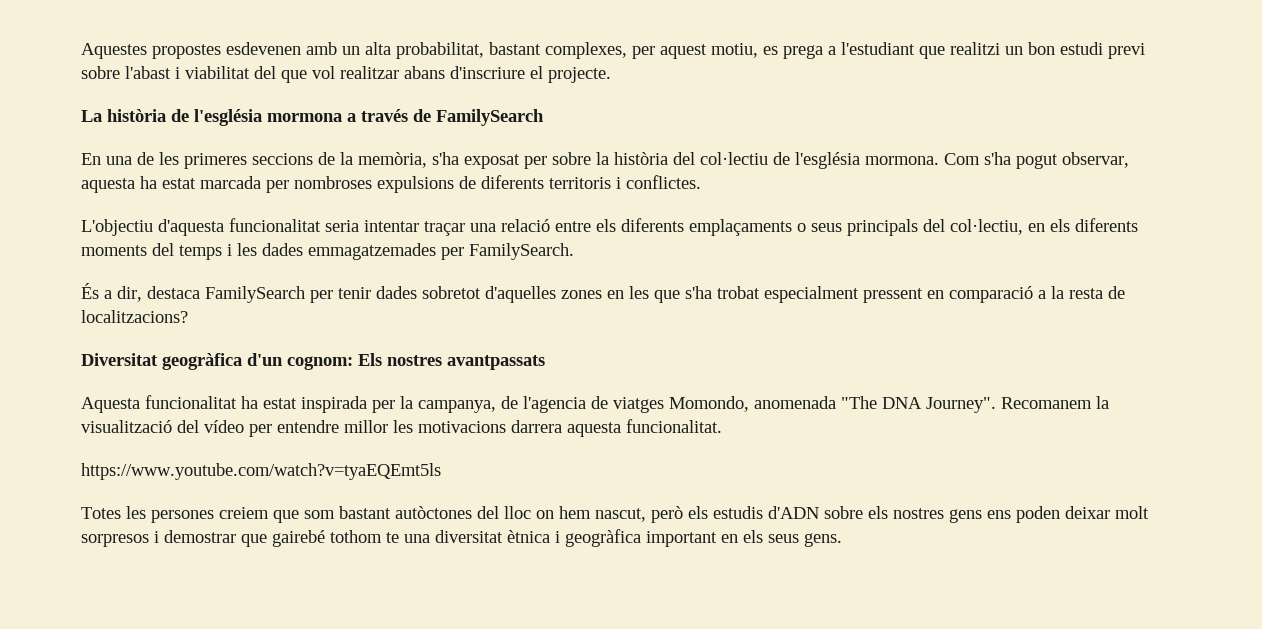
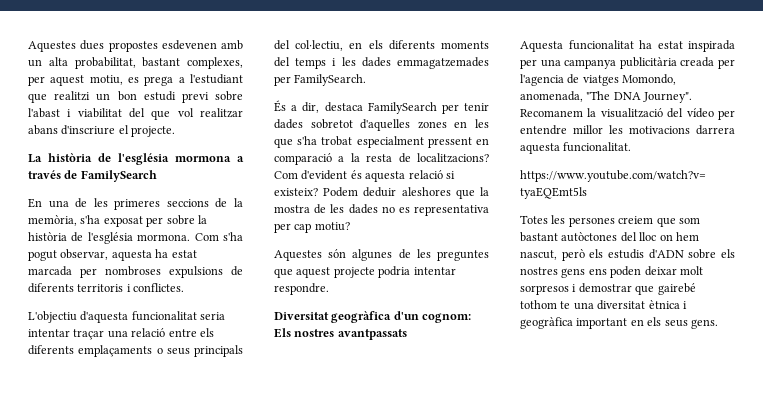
- Aquestes propostes esdevenen amb un alta probabilitat, bastant complexes, per aquest motiu, es prega a l'estudiant que realitzi un bon estudi previ sobre l'abast i viabilitat del que vol realitzar abans d'inscriure el projecte.
+ Aquestes dues propostes esdevenen amb un alta probabilitat, bastant complexes, per aquest motiu, es prega a l'estudiant que realitzi un bon estudi previ sobre l'abast i viabilitat del que vol realitzar abans d'inscriure el projecte.
- En una de les primeres seccions de la memòria, s'ha exposat per sobre la història del col·lectiu de l'església mormona.
+ En una de les primeres seccions de la memòria, s'ha exposat per sobre la història de l'església mormona.
+ Com d'evident és aquesta relació si existeix? Podem deduir aleshores que la mostra de les dades no es representativa per cap motiu?
+ Aquestes són algunes de les preguntes que aquest projecte podria intentar respondre.
- Aquesta funcionalitat ha estat inspirada per la campanya, de l'agencia de viatges Momondo, anomenada "The DNA Journey".
+ Aquesta funcionalitat ha estat inspirada per una campanya publicitària creada per l'agencia de viatges Momondo, anomenada, "The DNA Journey".

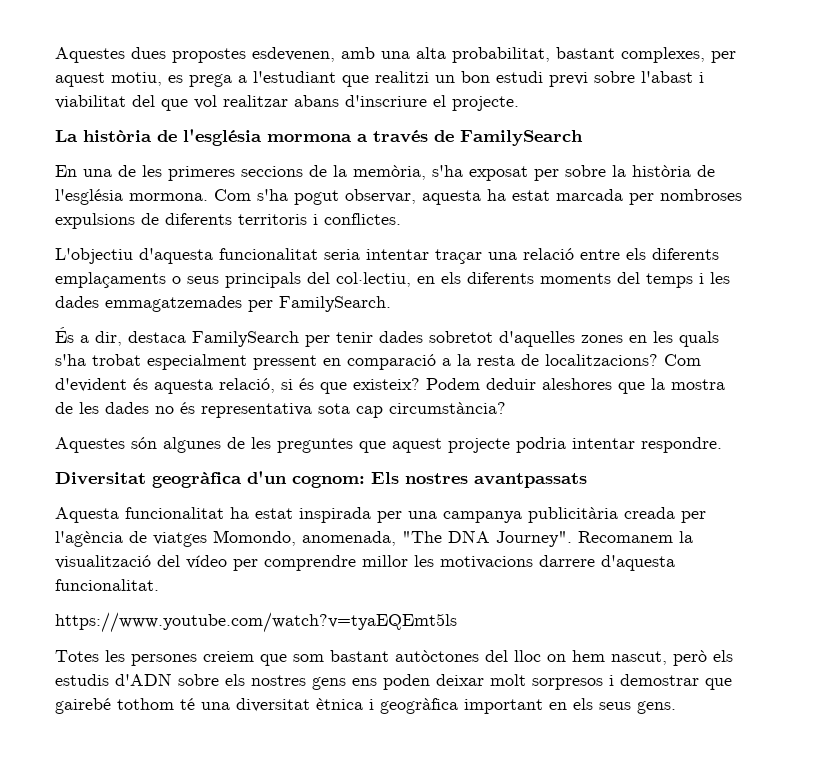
- Aquestes dues propostes esdevenen amb un alta probabilitat, bastant complexes, per aquest motiu, es prega a l'estudiant que realitzi un bon estudi previ sobre l'abast i viabilitat del que vol realitzar abans d'inscriure el projecte.
+ Aquestes dues propostes esdevenen, amb una alta probabilitat, bastant complexes, per aquest motiu, es prega a l'estudiant que realitzi un bon estudi previ sobre l'abast i viabilitat del que vol realitzar abans d'inscriure el projecte.
- És a dir, destaca FamilySearch per tenir dades sobretot d'aquelles zones en les que s'ha trobat especialment pressent en comparació a la resta de localitzacions?
+ És a dir, destaca FamilySearch per tenir dades sobretot d'aquelles zones en les quals s'ha trobat especialment pressent en comparació a la resta de localitzacions?
- Com d'evident és aquesta relació si existeix?
+ Com d'evident és aquesta relació, si és que existeix?
- Podem deduir aleshores que la mostra de les dades no es representativa per cap motiu?
+ Podem deduir aleshores que la mostra de les dades no és representativa sota cap circumstància?
- Aquesta funcionalitat ha estat inspirada per una campanya publicitària creada per l'agencia de viatges Momondo, anomenada, "The DNA Journey".
+ Aquesta funcionalitat ha estat inspirada per una campanya publicitària creada per l'agència de viatges Momondo, anomenada, "The DNA Journey".
- Recomanem la visualització del vídeo per entendre millor les motivacions darrera aquesta funcionalitat.
+ Recomanem la visualització del vídeo per comprendre millor les motivacions darrere d'aquesta funcionalitat.
- Totes les persones creiem que som bastant autòctones del lloc on hem nascut, però els estudis d'ADN sobre els nostres gens ens poden deixar molt sorpresos i demostrar que gairebé tothom te una diversitat ètnica i geogràfica important en els seus gens.
+ Totes les persones creiem que som bastant autòctones del lloc on hem nascut, però els estudis d'ADN sobre els nostres gens ens poden deixar molt sorpresos i demostrar que gairebé tothom té una diversitat ètnica i geogràfica important en els seus gens.

